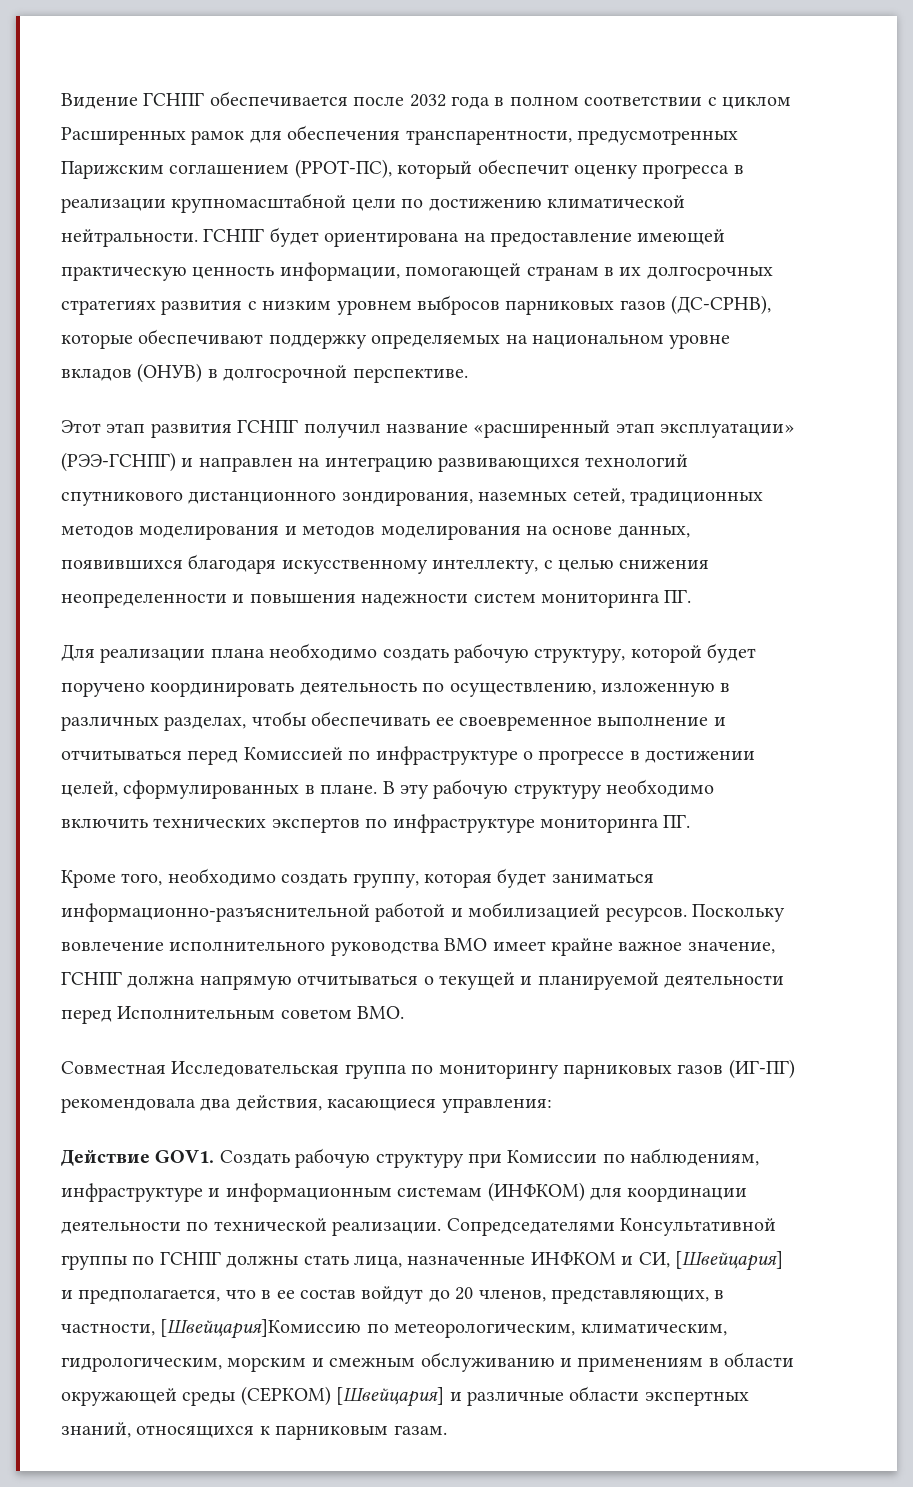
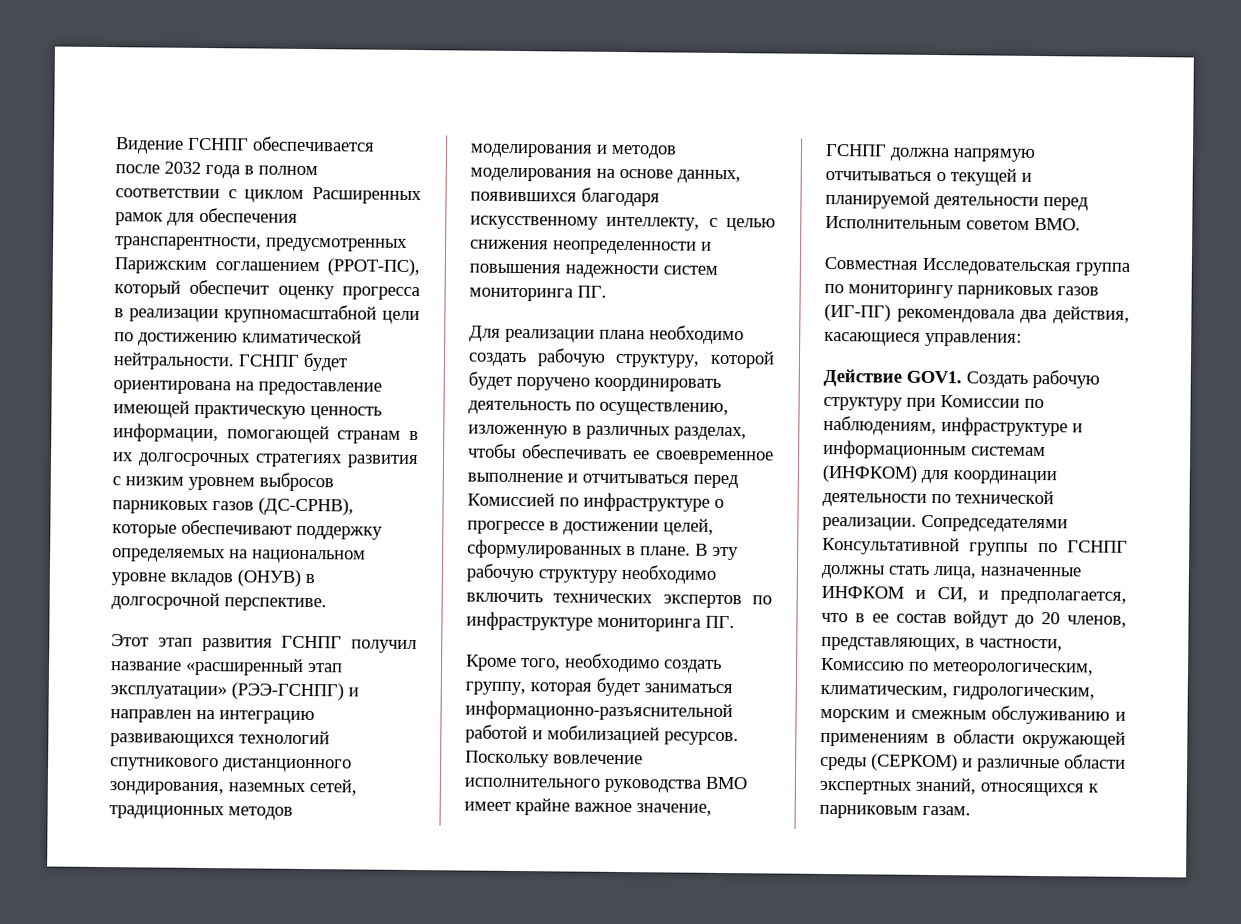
- Сопредседателями Консультативной группы по ГСНПГ должны стать лица, назначенные ИНФКОМ и СИ, [Швейцария] и предполагается, что в ее состав войдут до 20 членов, представляющих, в частности, [Швейцария]Комиссию по метеорологическим, климатическим, гидрологическим, морским и смежным обслуживанию и применениям в области окружающей среды (СЕРКОМ) [Швейцария] и различные области экспертных знаний, относящихся к парниковым газам.
+ Сопредседателями Консультативной группы по ГСНПГ должны стать лица, назначенные ИНФКОМ и СИ, и предполагается, что в ее состав войдут до 20 членов, представляющих, в частности, Комиссию по метеорологическим, климатическим, гидрологическим, морским и смежным обслуживанию и применениям в области окружающей среды (СЕРКОМ) и различные области экспертных знаний, относящихся к парниковым газам.

